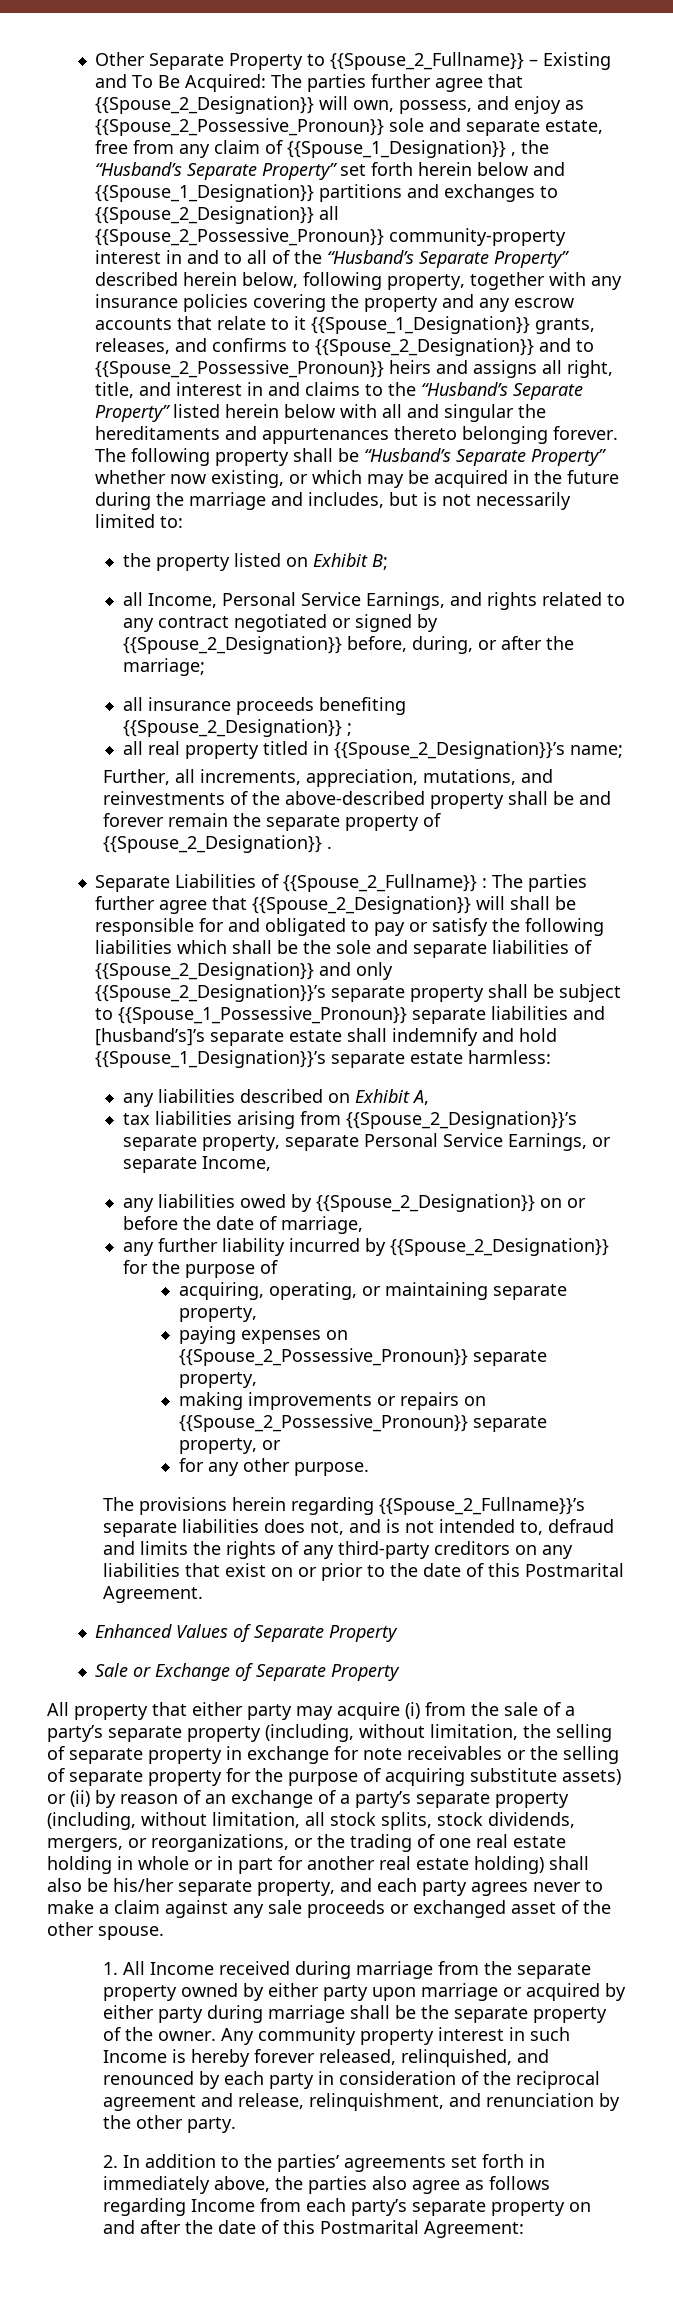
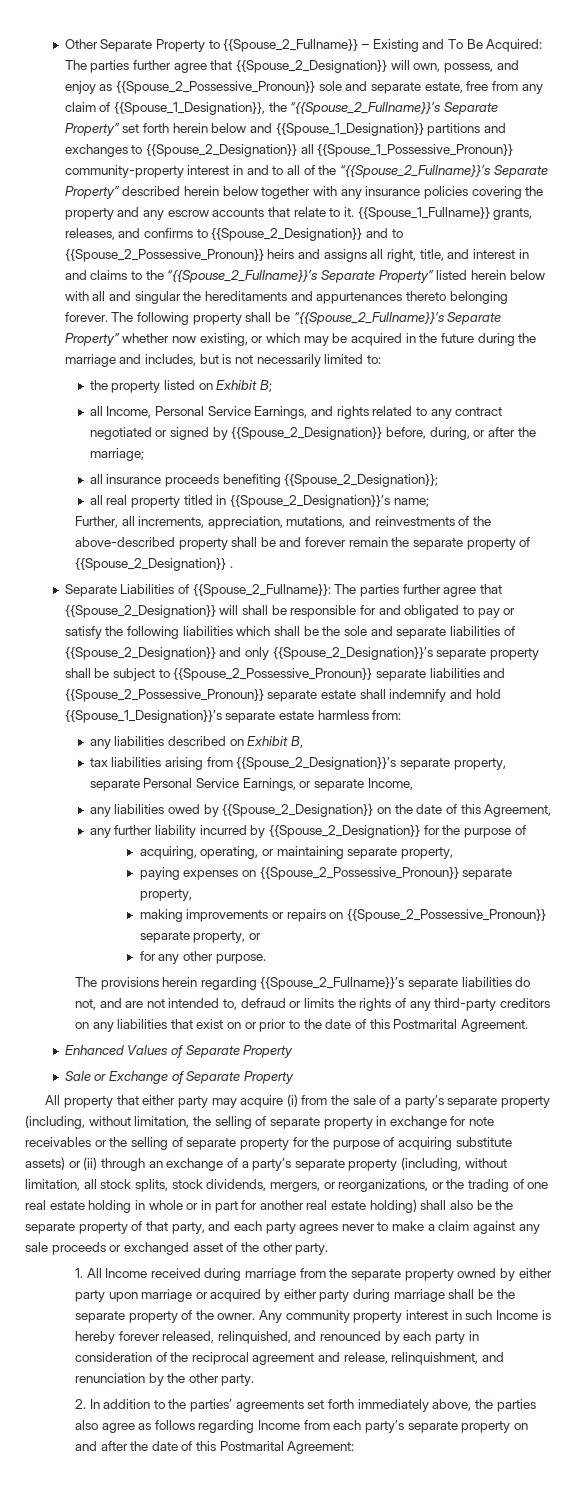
- The parties further agree that {{Spouse_2_Designation}} will own, possess, and enjoy as {{Spouse_2_Possessive_Pronoun}} sole and separate estate, free from any claim of {{Spouse_1_Designation}} , the “Husband’s Separate Property” set forth herein below and {{Spouse_1_Designation}} partitions and exchanges to {{Spouse_2_Designation}} all {{Spouse_2_Possessive_Pronoun}} community-property interest in and to all of the “Husband’s Separate Property” described herein below, following property, together with any insurance policies covering the property and any escrow accounts that relate to it {{Spouse_1_Designation}} grants, releases, and confirms to {{Spouse_2_Designation}} and to {{Spouse_2_Possessive_Pronoun}} heirs and assigns all right, title, and interest in and claims to the “Husband’s Separate Property” listed herein below with all and singular the hereditaments and appurtenances thereto belonging forever.
+ The parties further agree that {{Spouse_2_Designation}} will own, possess, and enjoy as {{Spouse_2_Possessive_Pronoun}} sole and separate estate, free from any claim of {{Spouse_1_Designation}}, the “{{Spouse_2_Fullname}}’s Separate Property” set forth herein below and {{Spouse_1_Designation}} partitions and exchanges to {{Spouse_2_Designation}} all {{Spouse_1_Possessive_Pronoun}} community-property interest in and to all of the “{{Spouse_2_Fullname}}’s Separate Property” described herein below together with any insurance policies covering the property and any escrow accounts that relate to it. {{Spouse_1_Fullname}} grants, releases, and confirms to {{Spouse_2_Designation}} and to {{Spouse_2_Possessive_Pronoun}} heirs and assigns all right, title, and interest in and claims to the “{{Spouse_2_Fullname}}’s Separate Property” listed herein below with all and singular the hereditaments and appurtenances thereto belonging forever.
- The following property shall be “Husband’s Separate Property” whether now existing, or which may be acquired in the future during the marriage and includes, but is not necessarily limited to:
+ The following property shall be “{{Spouse_2_Fullname}}’s Separate Property” whether now existing, or which may be acquired in the future during the marriage and includes, but is not necessarily limited to:
- all insurance proceeds benefiting {{Spouse_2_Designation}} ;
+ all insurance proceeds benefiting {{Spouse_2_Designation}};
- Separate Liabilities of {{Spouse_2_Fullname}} : The parties further agree that {{Spouse_2_Designation}} will shall be responsible for and obligated to pay or satisfy the following liabilities which shall be the sole and separate liabilities of {{Spouse_2_Designation}} and only {{Spouse_2_Designation}}’s separate property shall be subject to {{Spouse_1_Possessive_Pronoun}} separate liabilities and [husband’s]’s separate estate shall indemnify and hold {{Spouse_1_Designation}}’s separate estate harmless:
+ Separate Liabilities of {{Spouse_2_Fullname}}: The parties further agree that {{Spouse_2_Designation}} will shall be responsible for and obligated to pay or satisfy the following liabilities which shall be the sole and separate liabilities of {{Spouse_2_Designation}} and only {{Spouse_2_Designation}}’s separate property shall be subject to {{Spouse_2_Possessive_Pronoun}} separate liabilities and {{Spouse_2_Possessive_Pronoun}} separate estate shall indemnify and hold {{Spouse_1_Designation}}’s separate estate harmless from:
- any liabilities described on Exhibit A,
+ any liabilities described on Exhibit B,
- any liabilities owed by {{Spouse_2_Designation}} on or before the date of marriage,
+ any liabilities owed by {{Spouse_2_Designation}} on the date of this Agreement,
- The provisions herein regarding {{Spouse_2_Fullname}}’s separate liabilities does not, and is not intended to, defraud and limits the rights of any third-party creditors on any liabilities that exist on or prior to the date of this Postmarital Agreement.
+ The provisions herein regarding {{Spouse_2_Fullname}}’s separate liabilities do not, and are not intended to, defraud or limits the rights of any third-party creditors on any liabilities that exist on or prior to the date of this Postmarital Agreement.
- All property that either party may acquire (i) from the sale of a party’s separate property (including, without limitation, the selling of separate property in exchange for note receivables or the selling of separate property for the purpose of acquiring substitute assets) or (ii) by reason of an exchange of a party’s separate property (including, without limitation, all stock splits, stock dividends, mergers, or reorganizations, or the trading of one real estate holding in whole or in part for another real estate holding) shall also be his/her separate property, and each party agrees never to make a claim against any sale proceeds or exchanged asset of the other spouse.
+ All property that either party may acquire (i) from the sale of a party’s separate property (including, without limitation, the selling of separate property in exchange for note receivables or the selling of separate property for the purpose of acquiring substitute assets) or (ii) through an exchange of a party’s separate property (including, without limitation, all stock splits, stock dividends, mergers, or reorganizations, or the trading of one real estate holding in whole or in part for another real estate holding) shall also be the separate property of that party, and each party agrees never to make a claim against any sale proceeds or exchanged asset of the other party.
- 2. In addition to the parties’ agreements set forth in immediately above, the parties also agree as follows regarding Income from each party’s separate property on and after the date of this Postmarital Agreement:
+ 2. In addition to the parties’ agreements set forth immediately above, the parties also agree as follows regarding Income from each party’s separate property on and after the date of this Postmarital Agreement:

